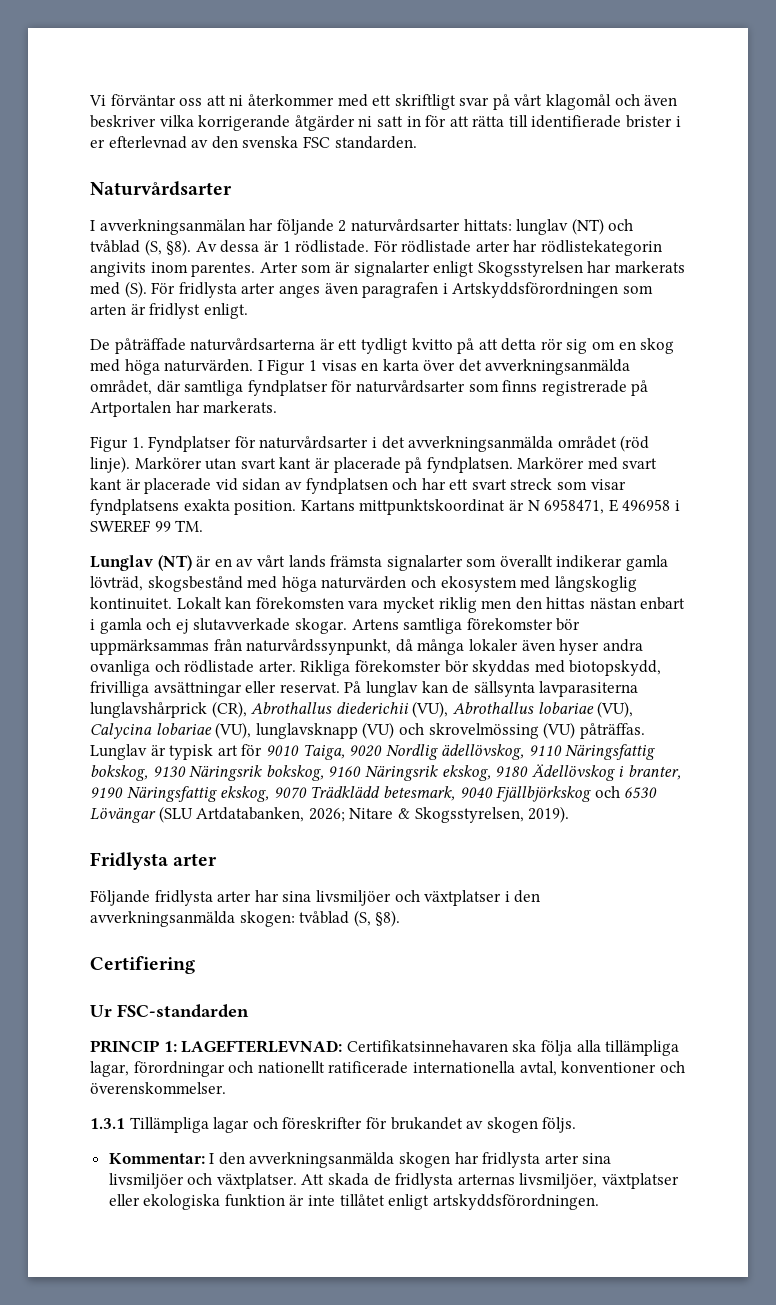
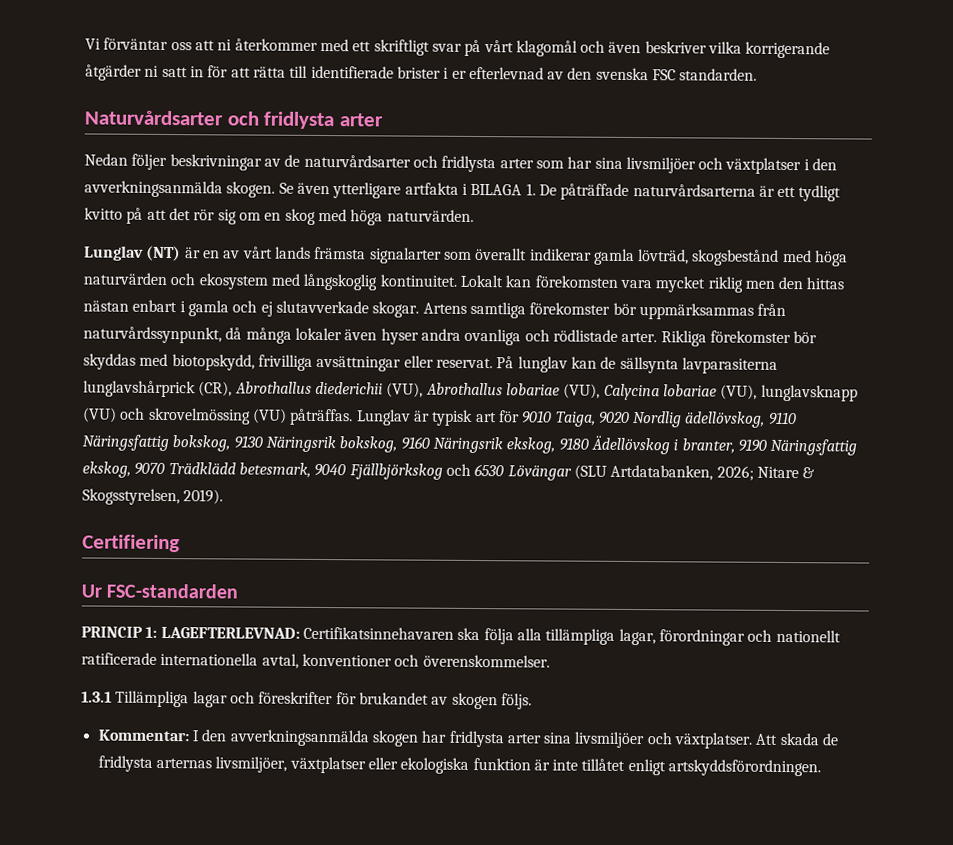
- Naturvårdsarter
- I avverkningsanmälan har följande 2 naturvårdsarter hittats: lunglav (NT) och tvåblad (S, §8). Av dessa är 1 rödlistade. För rödlistade arter har rödlistekategorin angivits inom parentes. Arter som är signalarter enligt Skogsstyrelsen har markerats med (S). För fridlysta arter anges även paragrafen i Artskyddsförordningen som arten är fridlyst enligt.
- De påträffade naturvårdsarterna är ett tydligt kvitto på att detta rör sig om en skog med höga naturvärden. I Figur 1 visas en karta över det avverkningsanmälda området, där samtliga fyndplatser för naturvårdsarter som finns registrerade på Artportalen har markerats.
- Figur 1. Fyndplatser för naturvårdsarter i det avverkningsanmälda området (röd linje). Markörer utan svart kant är placerade på fyndplatsen. Markörer med svart kant är placerade vid sidan av fyndplatsen och har ett svart streck som visar fyndplatsens exakta position. Kartans mittpunktskoordinat är N 6958471, E 496958 i SWEREF 99 TM.
+ Naturvårdsarter och fridlysta arter
+ Nedan följer beskrivningar av de naturvårdsarter och fridlysta arter som har sina livsmiljöer och växtplatser i den avverkningsanmälda skogen. Se även ytterligare artfakta i BILAGA 1. De påträffade naturvårdsarterna är ett tydligt kvitto på att det rör sig om en skog med höga naturvärden.
- Fridlysta arter
- Följande fridlysta arter har sina livsmiljöer och växtplatser i den avverkningsanmälda skogen: tvåblad (S, §8).

